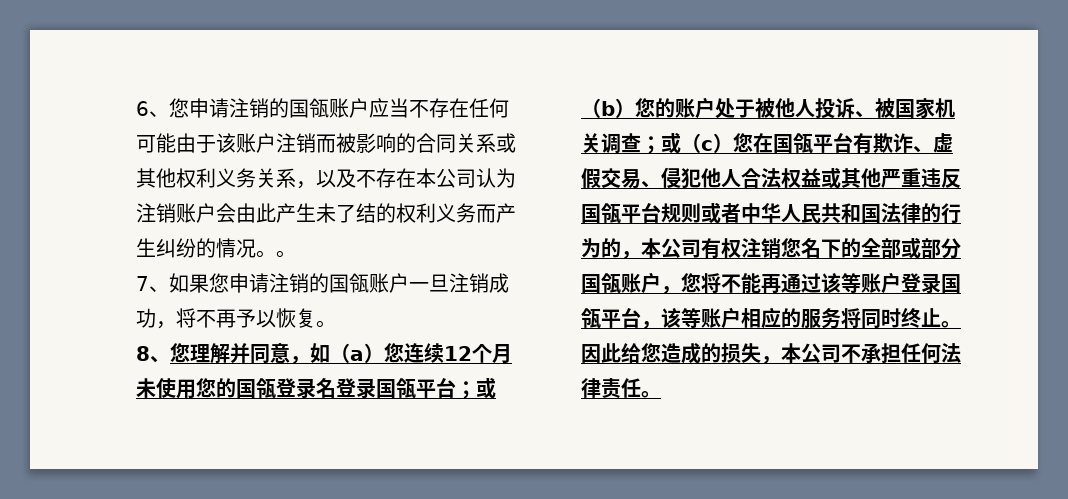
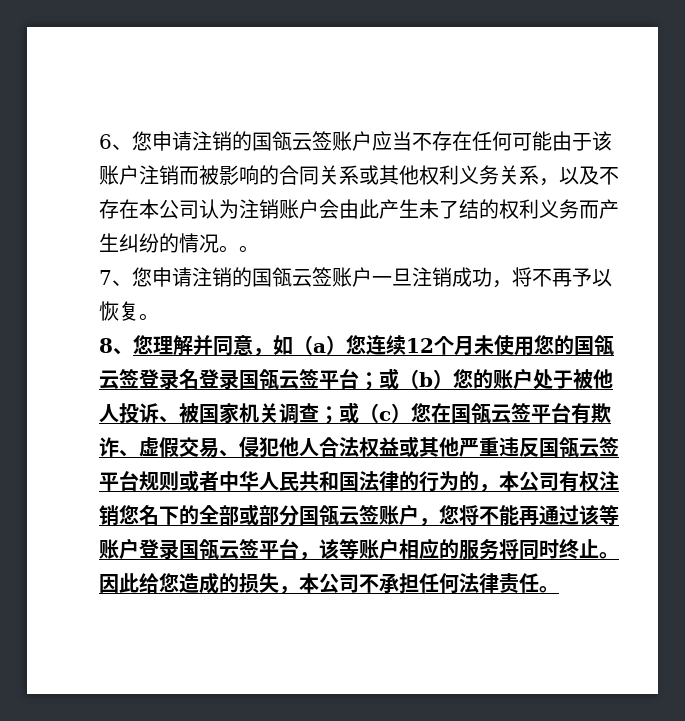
- 6、您申请注销的国瓴账户应当不存在任何可能由于该账户注销而被影响的合同关系或其他权利义务关系，以及不存在本公司认为注销账户会由此产生未了结的权利义务而产生纠纷的情况。
+ 6、您申请注销的国瓴云签账户应当不存在任何可能由于该账户注销而被影响的合同关系或其他权利义务关系，以及不存在本公司认为注销账户会由此产生未了结的权利义务而产生纠纷的情况。
- 7、如果您申请注销的国瓴账户一旦注销成功，将不再予以恢复。
+ 7、您申请注销的国瓴云签账户一旦注销成功，将不再予以恢复。
- 8、您理解并同意，如（a）您连续12个月未使用您的国瓴登录名登录国瓴平台；
+ 8、您理解并同意，如（a）您连续12个月未使用您的国瓴云签登录名登录国瓴云签平台；
- 或（c）您在国瓴平台有欺诈、虚假交易、侵犯他人合法权益或其他严重违反国瓴平台规则或者中华人民共和国法律的行为的，本公司有权注销您名下的全部或部分国瓴账户，您将不能再通过该等账户登录国瓴平台，该等账户相应的服务将同时终止。
+ 或（c）您在国瓴云签平台有欺诈、虚假交易、侵犯他人合法权益或其他严重违反国瓴云签平台规则或者中华人民共和国法律的行为的，本公司有权注销您名下的全部或部分国瓴云签账户，您将不能再通过该等账户登录国瓴云签平台，该等账户相应的服务将同时终止。

